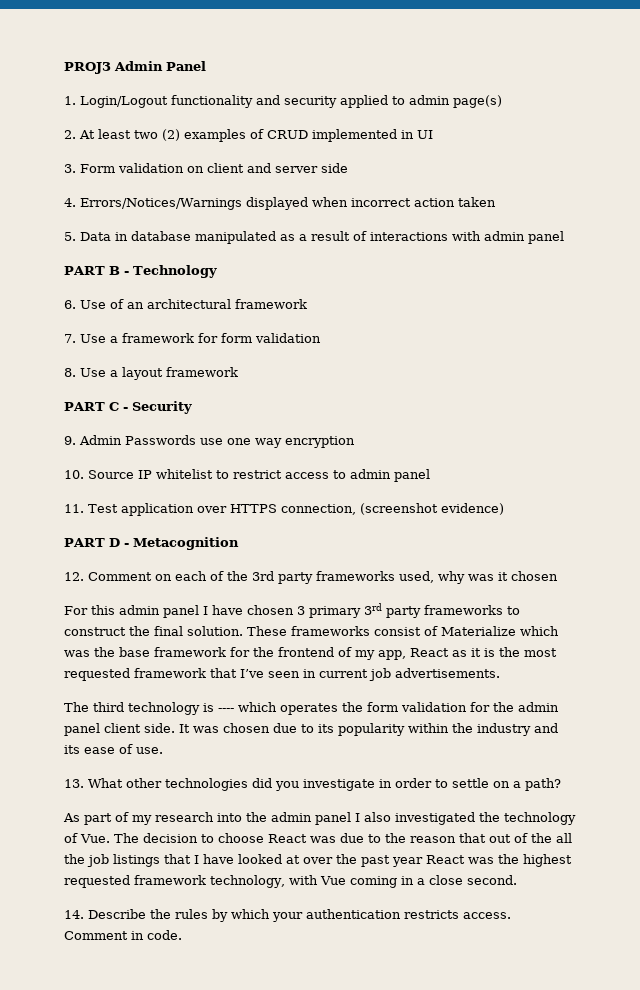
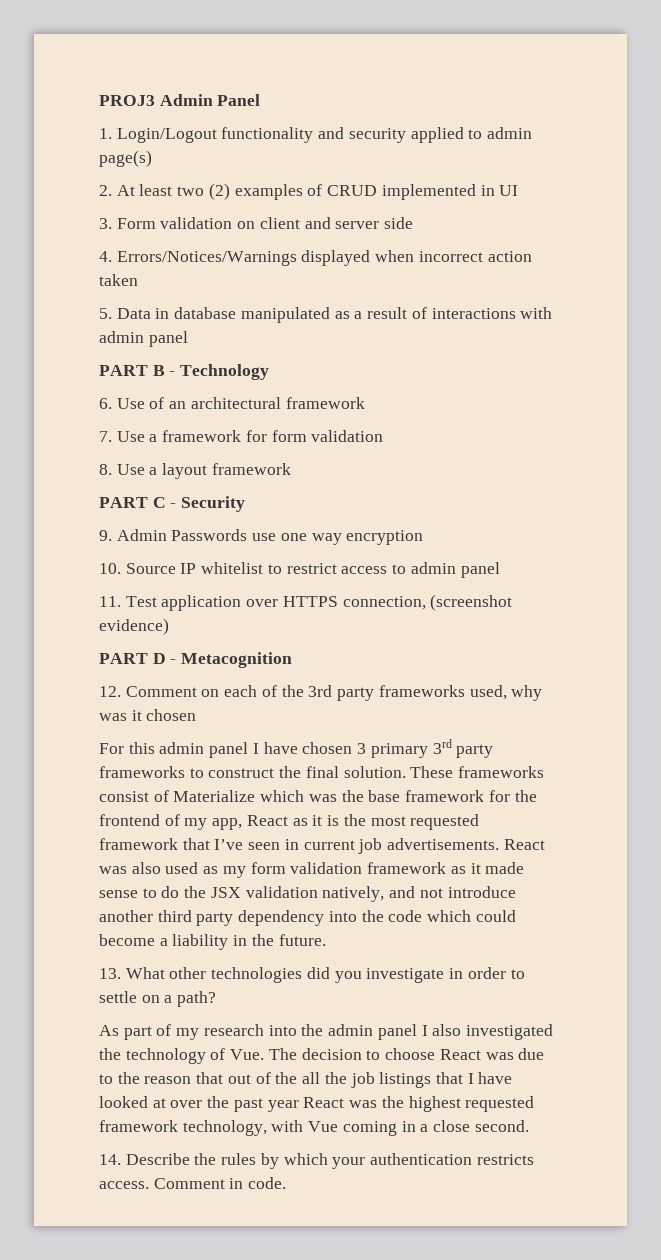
- These frameworks consist of Materialize which was the base framework for the frontend of my app, React as it is the most requested framework that I’ve seen in current job advertisements.
- The third technology is ---- which operates the form validation for the admin panel client side. It was chosen due to its popularity within the industry and its ease of use.
+ These frameworks consist of Materialize which was the base framework for the frontend of my app, React as it is the most requested framework that I’ve seen in current job advertisements. React was also used as my form validation framework as it made sense to do the JSX validation natively, and not introduce another third party dependency into the code which could become a liability in the future.

